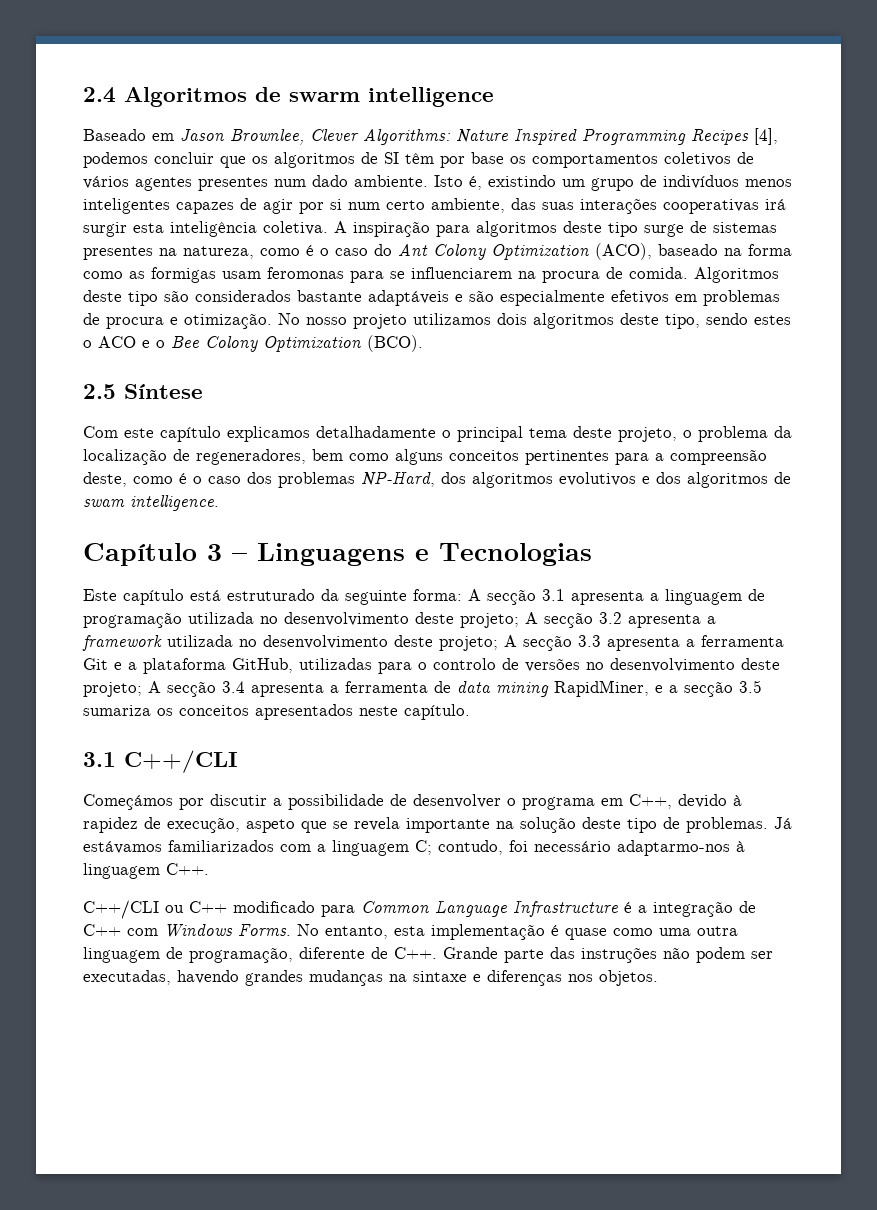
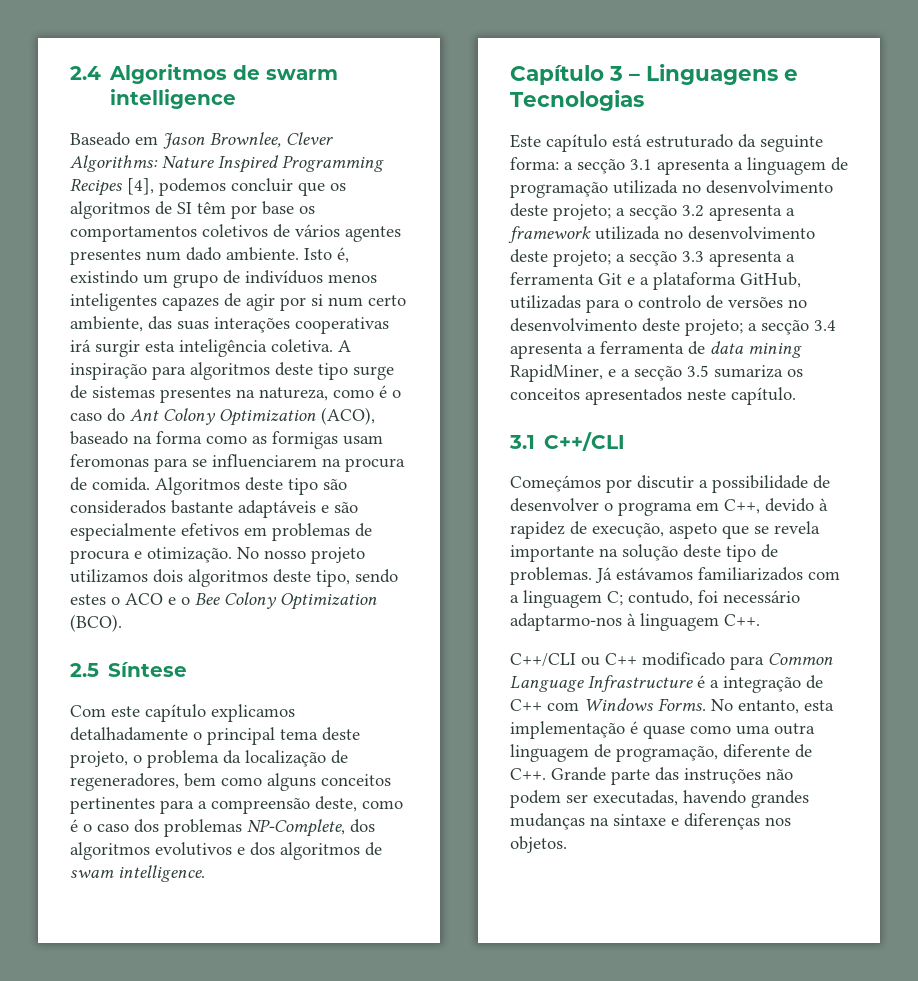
- Com este capítulo explicamos detalhadamente o principal tema deste projeto, o problema da localização de regeneradores, bem como alguns conceitos pertinentes para a compreensão deste, como é o caso dos problemas NP-Hard, dos algoritmos evolutivos e dos algoritmos de swam intelligence.
+ Com este capítulo explicamos detalhadamente o principal tema deste projeto, o problema da localização de regeneradores, bem como alguns conceitos pertinentes para a compreensão deste, como é o caso dos problemas NP-Complete, dos algoritmos evolutivos e dos algoritmos de swam intelligence.
- A secção 3.1 apresenta a linguagem de programação utilizada no desenvolvimento deste projeto;
+ a secção 3.1 apresenta a linguagem de programação utilizada no desenvolvimento deste projeto;
- A secção 3.2 apresenta a framework utilizada no desenvolvimento deste projeto;
+ a secção 3.2 apresenta a framework utilizada no desenvolvimento deste projeto;
- A secção 3.3 apresenta a ferramenta Git e a plataforma GitHub, utilizadas para o controlo de versões no desenvolvimento deste projeto;
+ a secção 3.3 apresenta a ferramenta Git e a plataforma GitHub, utilizadas para o controlo de versões no desenvolvimento deste projeto;
- A secção 3.4 apresenta a ferramenta de data mining RapidMiner, e a secção 3.5 sumariza os conceitos apresentados neste capítulo.
+ a secção 3.4 apresenta a ferramenta de data mining RapidMiner, e a secção 3.5 sumariza os conceitos apresentados neste capítulo.

